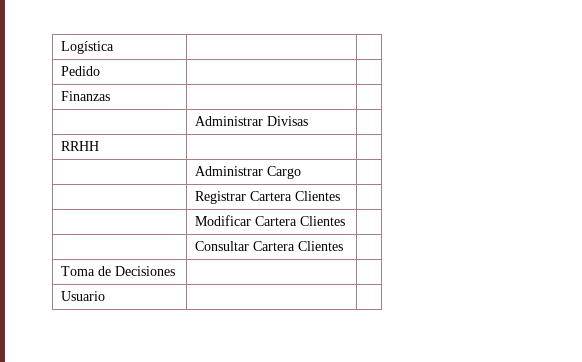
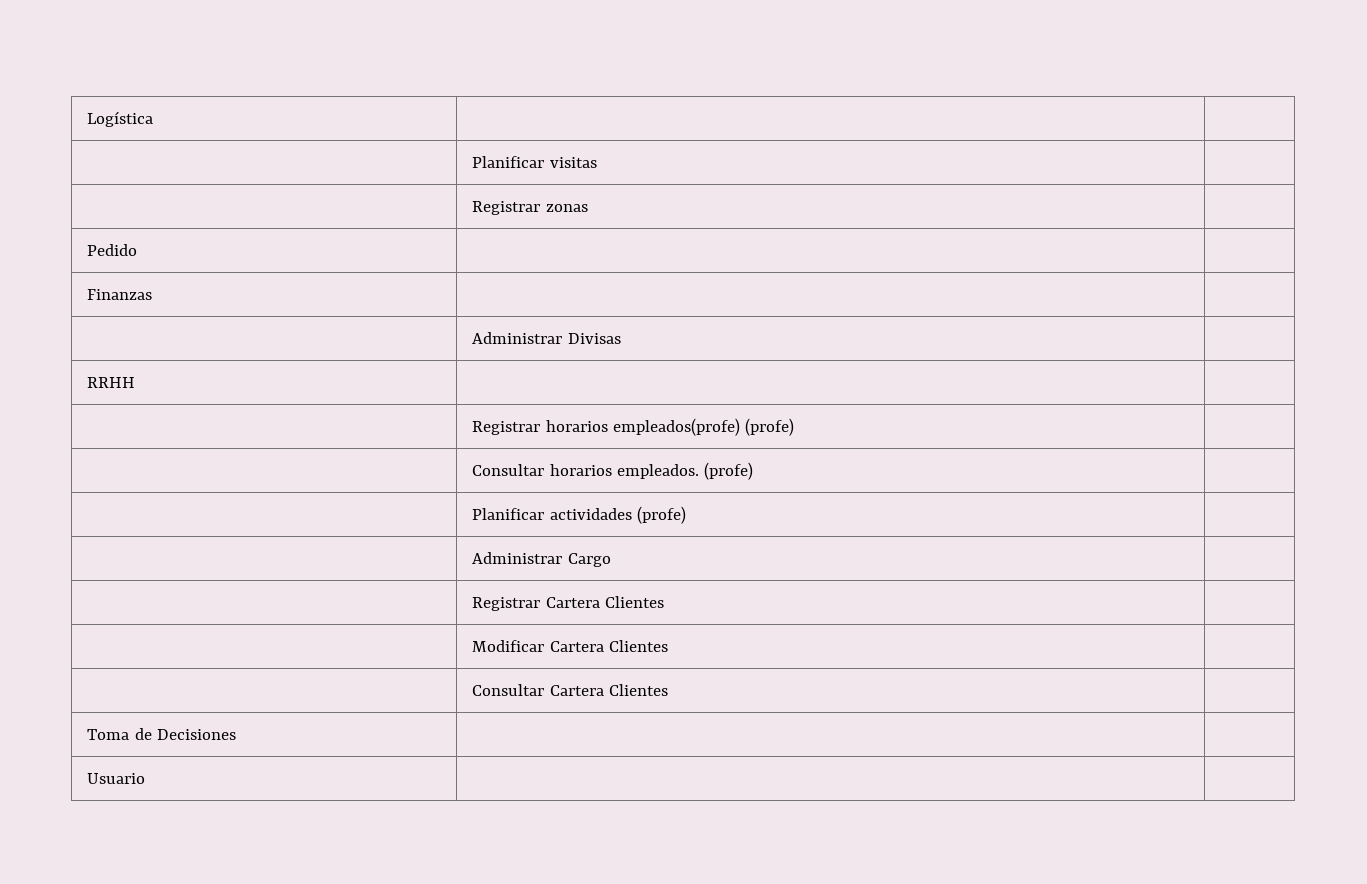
+ | Planificar visitas |
+ | Registrar zonas |
+ | Registrar horarios empleados(profe) (profe) |
+ | Consultar horarios empleados. (profe) |
+ | Planificar actividades (profe) |

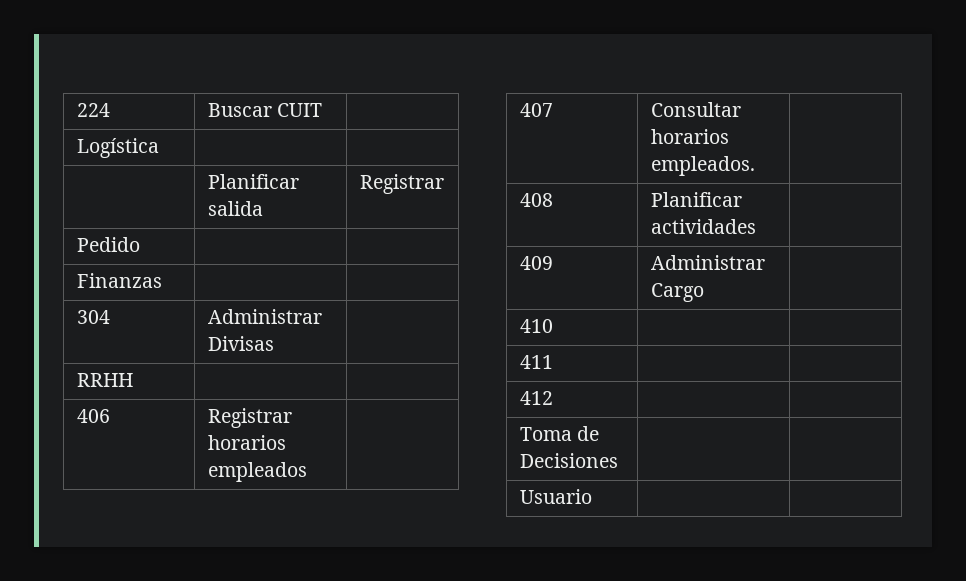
+ 224 | Buscar CUIT |
- | Planificar visitas |
- | Registrar zonas |
+ | Planificar salida | Registrar
- | Administrar Divisas |
+ 304 | Administrar Divisas |
- | Registrar horarios empleados(profe) (profe) |
- | Consultar horarios empleados. (profe) |
- | Planificar actividades (profe) |
- | Administrar Cargo |
+ 406 | Registrar horarios empleados |
+ 407 | Consultar horarios empleados. |
+ 408 | Planificar actividades |
+ 409 | Administrar Cargo |
- | Registrar Cartera Clientes |
- | Modificar Cartera Clientes |
- | Consultar Cartera Clientes |
+ 410 | |
+ 411 | |
+ 412 | |

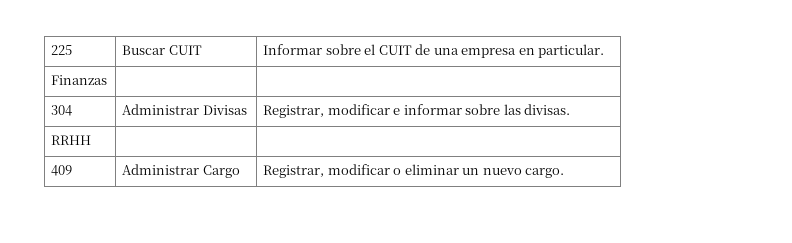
- 224 | Buscar CUIT |
- Logística | |
- | Planificar salida | Registrar
- Pedido | |
+ 225 | Buscar CUIT | Informar sobre el CUIT de una empresa en particular.
  Finanzas | |
- 304 | Administrar Divisas |
+ 304 | Administrar Divisas | Registrar, modificar e informar sobre las divisas.
  RRHH | |
- 406 | Registrar horarios empleados |
- 407 | Consultar horarios empleados. |
- 408 | Planificar actividades |
- 409 | Administrar Cargo |
- 410 | |
- 411 | |
- 412 | |
- Toma de Decisiones | |
- Usuario | |
+ 409 | Administrar Cargo | Registrar, modificar o eliminar un nuevo cargo.

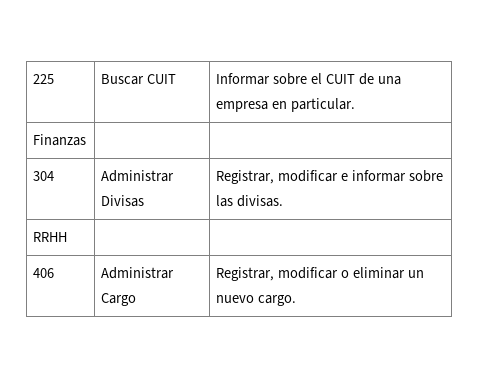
- 409 | Administrar Cargo | Registrar, modificar o eliminar un nuevo cargo.
+ 406 | Administrar Cargo | Registrar, modificar o eliminar un nuevo cargo.

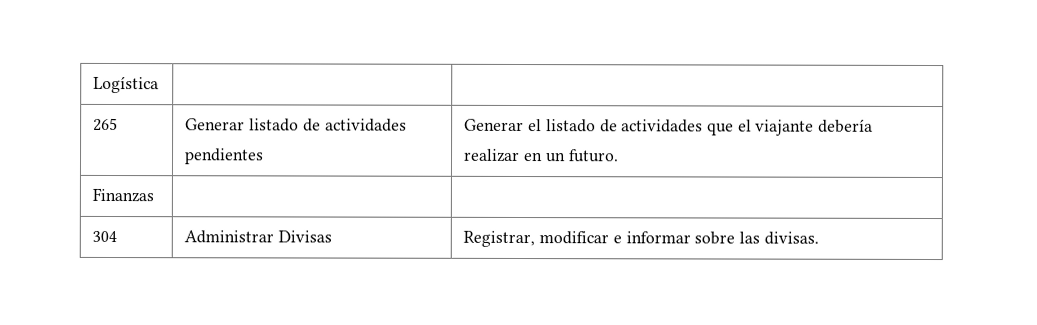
- 225 | Buscar CUIT | Informar sobre el CUIT de una empresa en particular.
+ Logística | |
+ 265 | Generar listado de actividades pendientes | Generar el listado de actividades que el viajante debería realizar en un futuro.
- RRHH | |
- 406 | Administrar Cargo | Registrar, modificar o eliminar un nuevo cargo.

